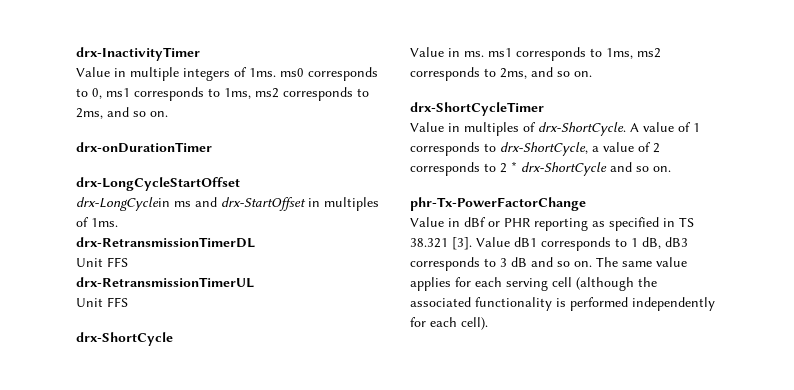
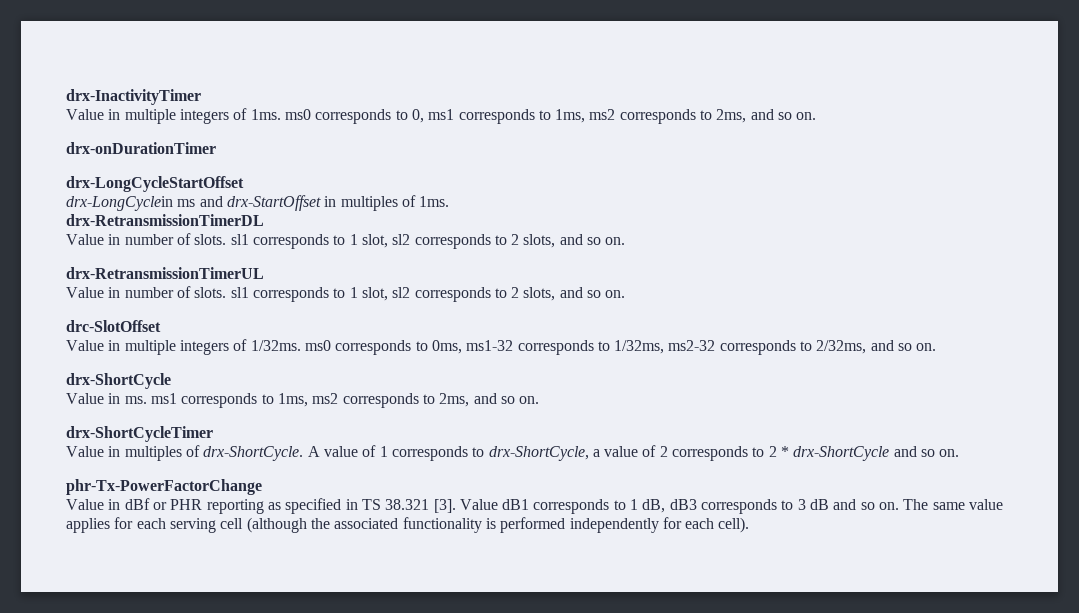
  drx-RetransmissionTimerDL
- Unit FFS
+ Value in number of slots. sl1 corresponds to 1 slot, sl2 corresponds to 2 slots, and so on.
  drx-RetransmissionTimerUL
- Unit FFS
+ Value in number of slots. sl1 corresponds to 1 slot, sl2 corresponds to 2 slots, and so on.
+ drc-SlotOffset
+ Value in multiple integers of 1/32ms. ms0 corresponds to 0ms, ms1-32 corresponds to 1/32ms, ms2-32 corresponds to 2/32ms, and so on.

